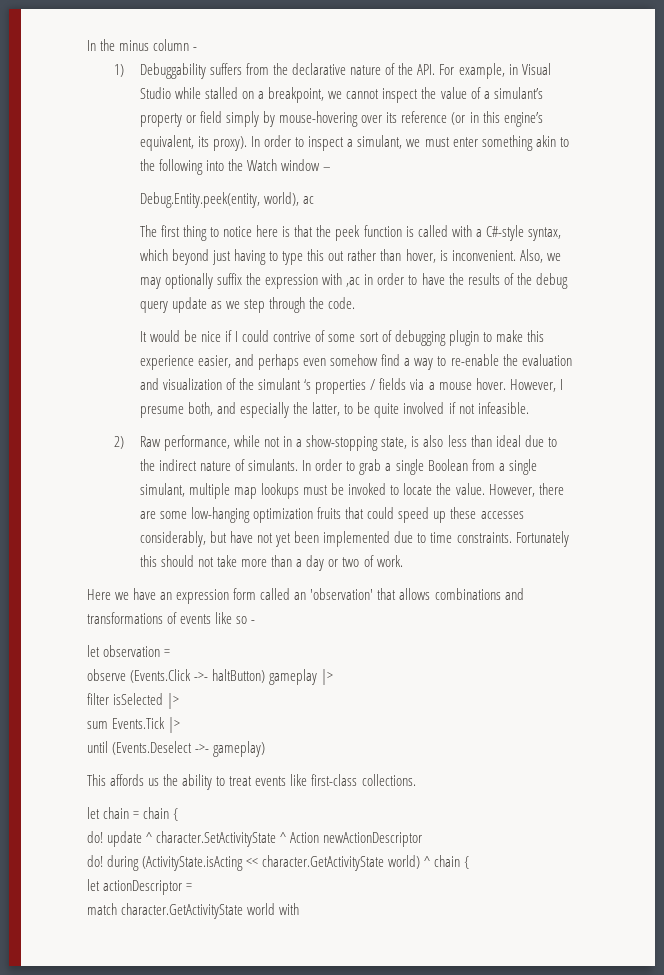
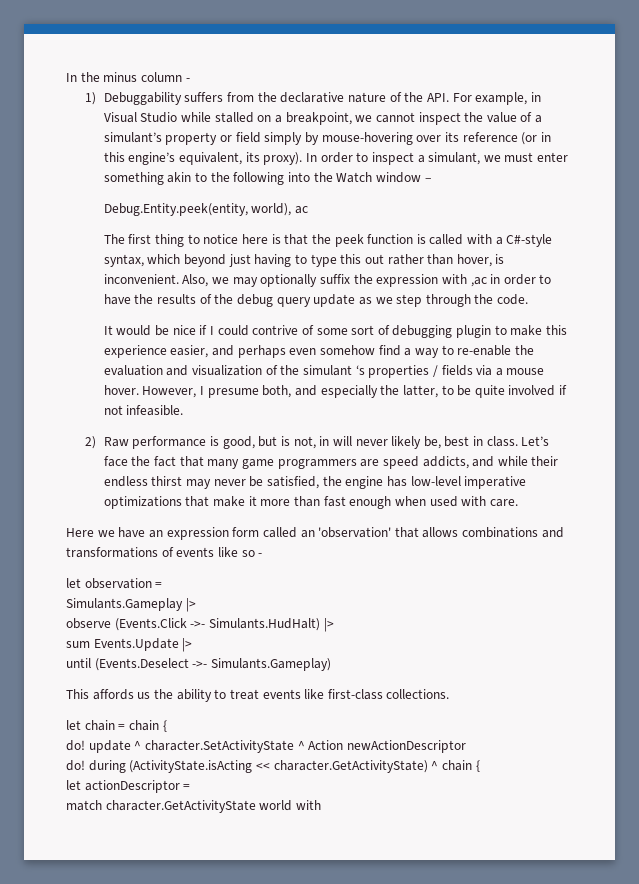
- 2) Raw performance, while not in a show-stopping state, is also less than ideal due to the indirect nature of simulants. In order to grab a single Boolean from a single simulant, multiple map lookups must be invoked to locate the value. However, there are some low-hanging optimization fruits that could speed up these accesses considerably, but have not yet been implemented due to time constraints. Fortunately this should not take more than a day or two of work.
+ 2) Raw performance is good, but is not, in will never likely be, best in class. Let’s face the fact that many game programmers are speed addicts, and while their endless thirst may never be satisfied, the engine has low-level imperative optimizations that make it more than fast enough when used with care.
+ Simulants.Gameplay |>
- observe (Events.Click ->- haltButton) gameplay |>
- filter isSelected |>
+ observe (Events.Click ->- Simulants.HudHalt) |>
- sum Events.Tick |>
+ sum Events.Update |>
- until (Events.Deselect ->- gameplay)
+ until (Events.Deselect ->- Simulants.Gameplay)
- do! during (ActivityState.isActing << character.GetActivityState world) ^ chain {
+ do! during (ActivityState.isActing << character.GetActivityState) ^ chain {

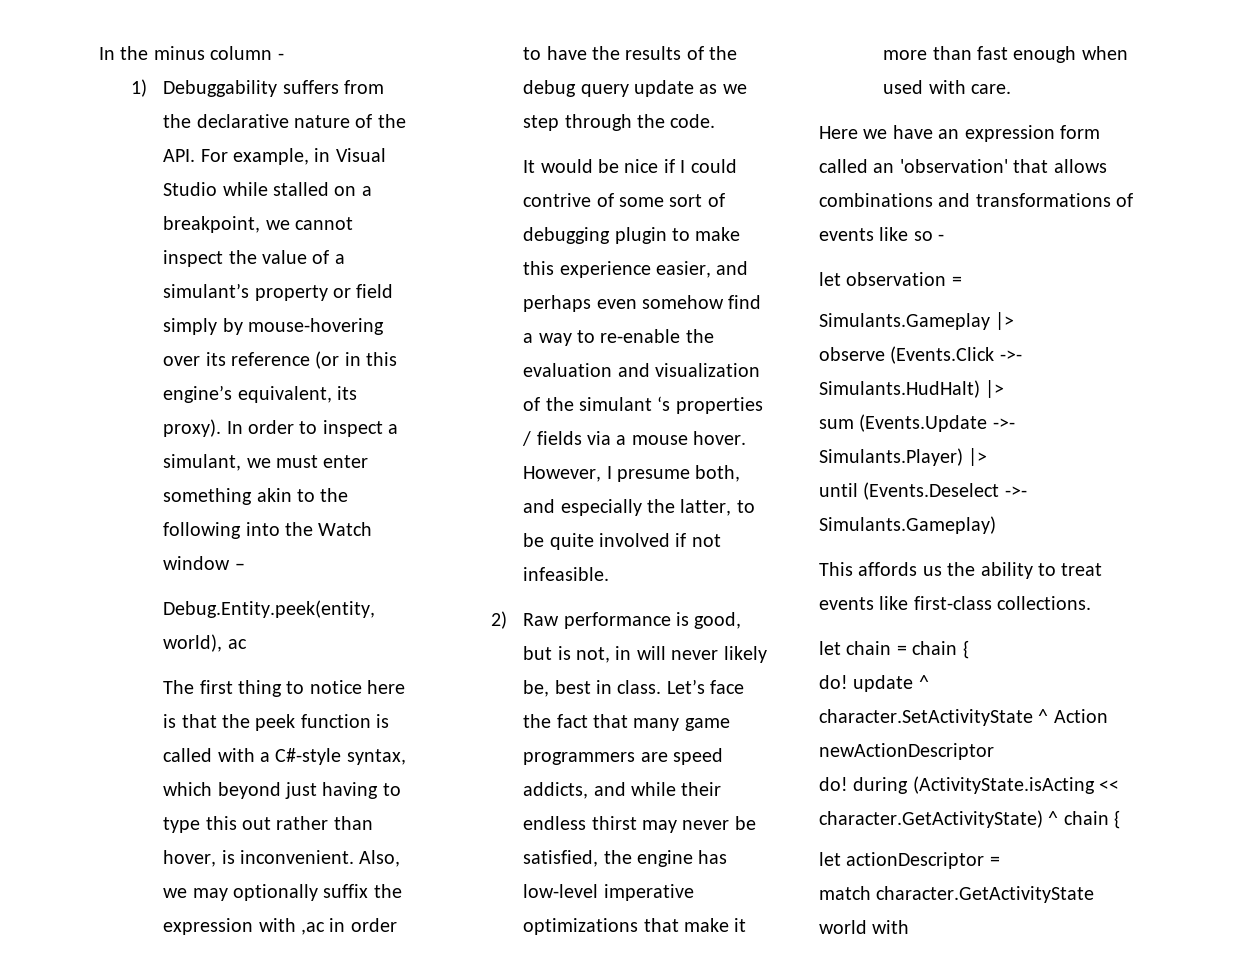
- sum Events.Update |>
+ sum (Events.Update ->- Simulants.Player) |>

